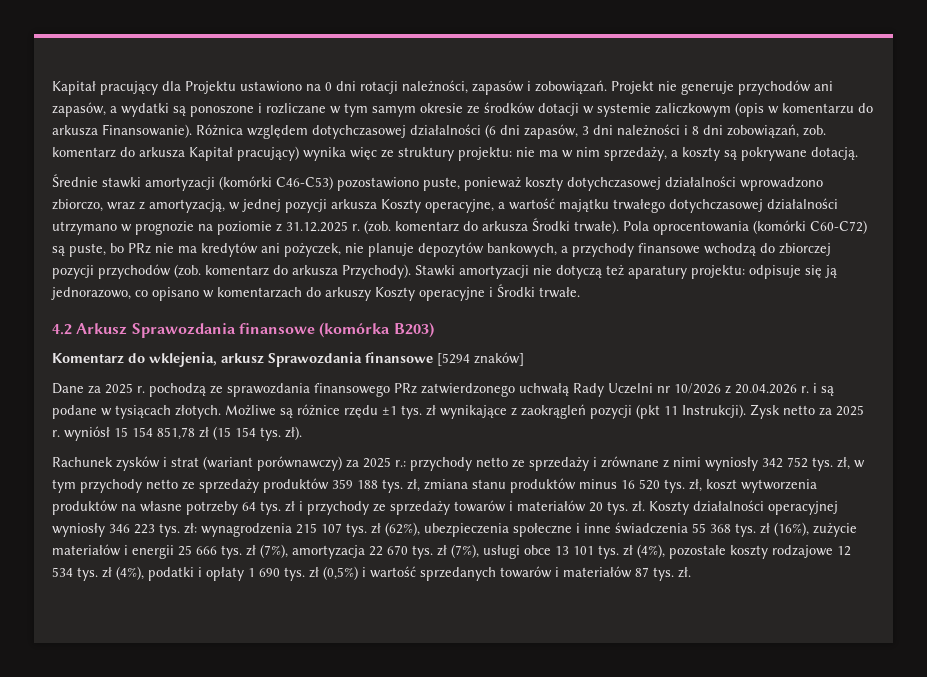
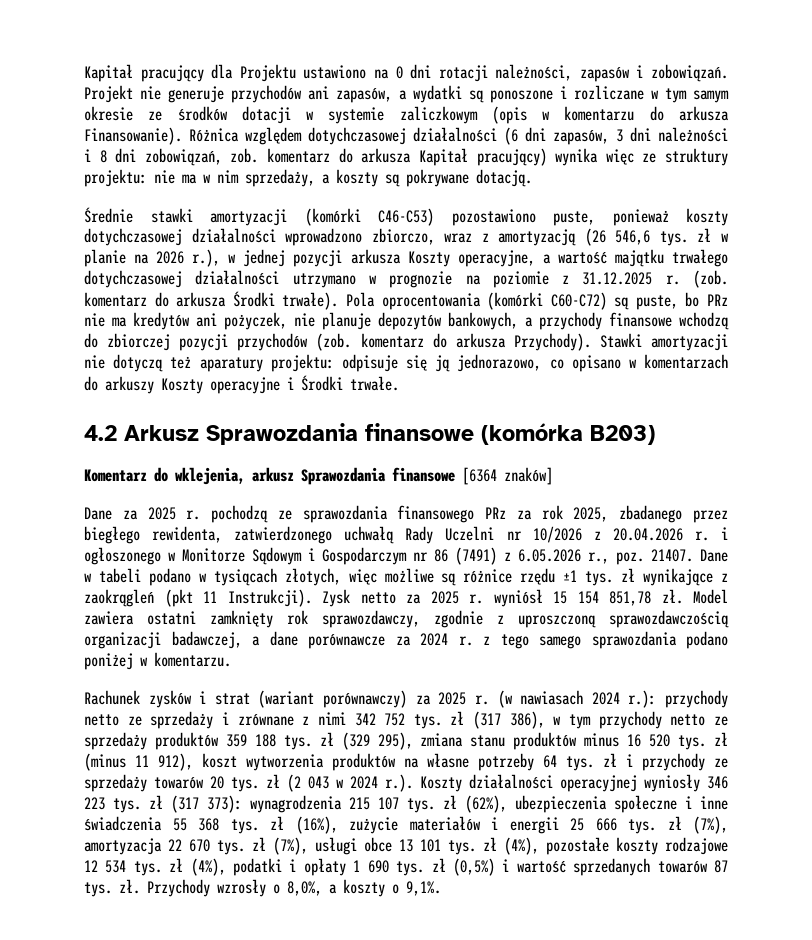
- Średnie stawki amortyzacji (komórki C46-C53) pozostawiono puste, ponieważ koszty dotychczasowej działalności wprowadzono zbiorczo, wraz z amortyzacją, w jednej pozycji arkusza Koszty operacyjne, a wartość majątku trwałego dotychczasowej działalności utrzymano w prognozie na poziomie z 31.12.2025 r.
+ Średnie stawki amortyzacji (komórki C46-C53) pozostawiono puste, ponieważ koszty dotychczasowej działalności wprowadzono zbiorczo, wraz z amortyzacją (26 546,6 tys. zł w planie na 2026 r.), w jednej pozycji arkusza Koszty operacyjne, a wartość majątku trwałego dotychczasowej działalności utrzymano w prognozie na poziomie z 31.12.2025 r.
- Komentarz do wklejenia, arkusz Sprawozdania finansowe [5294 znaków]
+ Komentarz do wklejenia, arkusz Sprawozdania finansowe [6364 znaków]
- Dane za 2025 r. pochodzą ze sprawozdania finansowego PRz zatwierdzonego uchwałą Rady Uczelni nr 10/2026 z 20.04.2026 r. i są podane w tysiącach złotych. Możliwe są różnice rzędu ±1 tys. zł wynikające z zaokrągleń pozycji (pkt 11 Instrukcji).
+ Dane za 2025 r. pochodzą ze sprawozdania finansowego PRz za rok 2025, zbadanego przez biegłego rewidenta, zatwierdzonego uchwałą Rady Uczelni nr 10/2026 z 20.04.2026 r. i ogłoszonego w Monitorze Sądowym i Gospodarczym nr 86 (7491) z 6.05.2026 r., poz. 21407. Dane w tabeli podano w tysiącach złotych, więc możliwe są różnice rzędu ±1 tys. zł wynikające z zaokrągleń (pkt 11 Instrukcji).
- Zysk netto za 2025 r. wyniósł 15 154 851,78 zł (15 154 tys. zł).
+ Zysk netto za 2025 r. wyniósł 15 154 851,78 zł. Model zawiera ostatni zamknięty rok sprawozdawczy, zgodnie z uproszczoną sprawozdawczością organizacji badawczej, a dane porównawcze za 2024 r. z tego samego sprawozdania podano poniżej w komentarzu.
- Rachunek zysków i strat (wariant porównawczy) za 2025 r.:
+ Rachunek zysków i strat (wariant porównawczy) za 2025 r. (w nawiasach 2024 r.):
- przychody netto ze sprzedaży i zrównane z nimi wyniosły 342 752 tys. zł, w tym przychody netto ze sprzedaży produktów 359 188 tys. zł, zmiana stanu produktów minus 16 520 tys. zł, koszt wytworzenia produktów na własne potrzeby 64 tys. zł i przychody ze sprzedaży towarów i materiałów 20 tys. zł. Koszty działalności operacyjnej wyniosły 346 223 tys. zł:
+ przychody netto ze sprzedaży i zrównane z nimi 342 752 tys. zł (317 386), w tym przychody netto ze sprzedaży produktów 359 188 tys. zł (329 295), zmiana stanu produktów minus 16 520 tys. zł (minus 11 912), koszt wytworzenia produktów na własne potrzeby 64 tys. zł i przychody ze sprzedaży towarów 20 tys. zł (2 043 w 2024 r.). Koszty działalności operacyjnej wyniosły 346 223 tys. zł (317 373):
- wynagrodzenia 215 107 tys. zł (62%), ubezpieczenia społeczne i inne świadczenia 55 368 tys. zł (16%), zużycie materiałów i energii 25 666 tys. zł (7%), amortyzacja 22 670 tys. zł (7%), usługi obce 13 101 tys. zł (4%), pozostałe koszty rodzajowe 12 534 tys. zł (4%), podatki i opłaty 1 690 tys. zł (0,5%) i wartość sprzedanych towarów i materiałów 87 tys. zł.
+ wynagrodzenia 215 107 tys. zł (62%), ubezpieczenia społeczne i inne świadczenia 55 368 tys. zł (16%), zużycie materiałów i energii 25 666 tys. zł (7%), amortyzacja 22 670 tys. zł (7%), usługi obce 13 101 tys. zł (4%), pozostałe koszty rodzajowe 12 534 tys. zł (4%), podatki i opłaty 1 690 tys. zł (0,5%) i wartość sprzedanych towarów 87 tys. zł.
+ Przychody wzrosły o 8,0%, a koszty o 9,1%.

